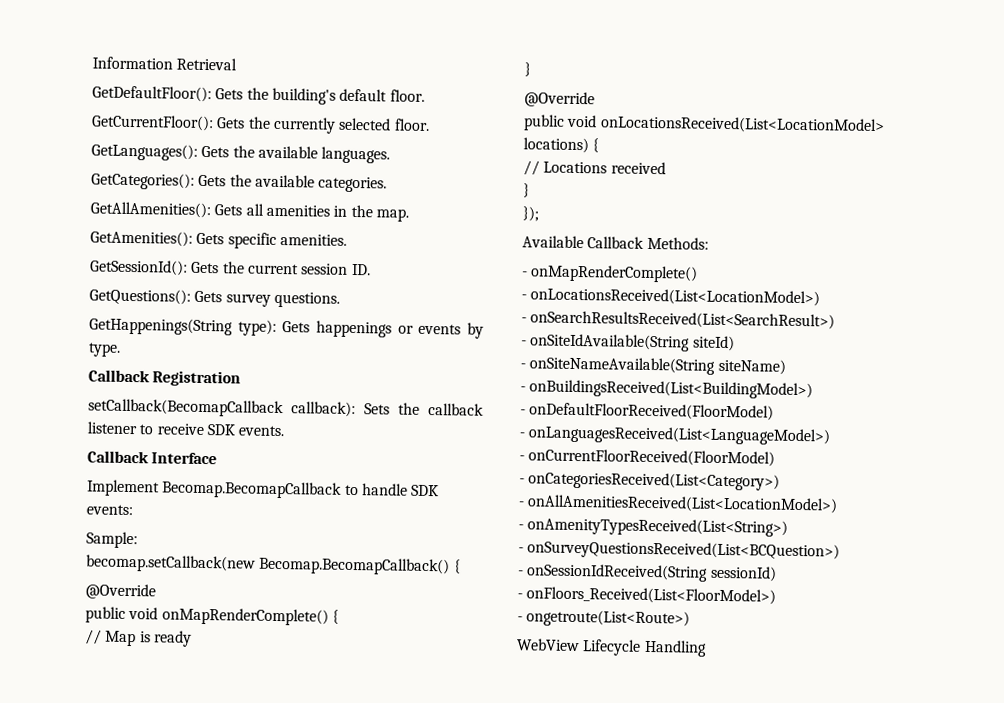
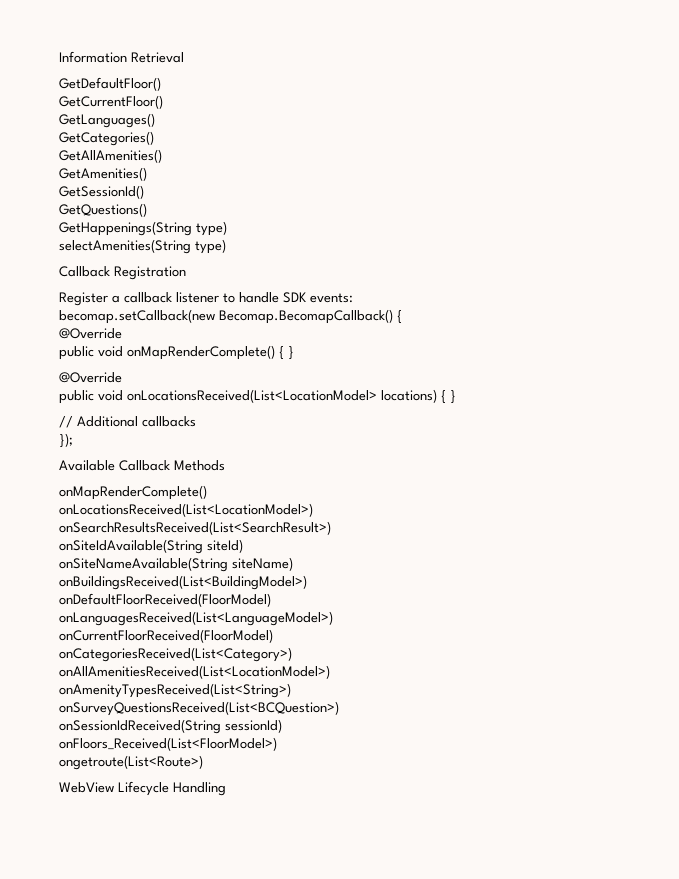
- GetDefaultFloor(): Gets the building's default floor.
- GetCurrentFloor(): Gets the currently selected floor.
- GetLanguages(): Gets the available languages.
- GetCategories(): Gets the available categories.
- GetAllAmenities(): Gets all amenities in the map.
- GetAmenities(): Gets specific amenities.
- GetSessionId(): Gets the current session ID.
- GetQuestions(): Gets survey questions.
- GetHappenings(String type): Gets happenings or events by type.
+ GetDefaultFloor()
+ GetCurrentFloor()
+ GetLanguages()
+ GetCategories()
+ GetAllAmenities()
+ GetAmenities()
+ GetSessionId()
+ GetQuestions()
+ GetHappenings(String type)
+ selectAmenities(String type)
  Callback Registration
- setCallback(BecomapCallback callback): Sets the callback listener to receive SDK events.
- Callback Interface
- Implement Becomap.BecomapCallback to handle SDK events:
+ Register a callback listener to handle SDK events:
- Sample:
- public void onMapRenderComplete() {
- // Map is ready
- }
+ public void onMapRenderComplete() { }
- public void onLocationsReceived(List<LocationModel> locations) {
- // Locations received
- }
+ public void onLocationsReceived(List<LocationModel> locations) { }
+ // Additional callbacks
- Available Callback Methods:
- - onMapRenderComplete()
+ Available Callback Methods
+ onMapRenderComplete()
- - onLocationsReceived(List<LocationModel>)
+ onLocationsReceived(List<LocationModel>)
- - onSearchResultsReceived(List<SearchResult>)
+ onSearchResultsReceived(List<SearchResult>)
- - onSiteIdAvailable(String siteId)
+ onSiteIdAvailable(String siteId)
- - onSiteNameAvailable(String siteName)
+ onSiteNameAvailable(String siteName)
- - onBuildingsReceived(List<BuildingModel>)
+ onBuildingsReceived(List<BuildingModel>)
- - onDefaultFloorReceived(FloorModel)
+ onDefaultFloorReceived(FloorModel)
- - onLanguagesReceived(List<LanguageModel>)
+ onLanguagesReceived(List<LanguageModel>)
- - onCurrentFloorReceived(FloorModel)
+ onCurrentFloorReceived(FloorModel)
- - onCategoriesReceived(List<Category>)
+ onCategoriesReceived(List<Category>)
- - onAllAmenitiesReceived(List<LocationModel>)
+ onAllAmenitiesReceived(List<LocationModel>)
- - onAmenityTypesReceived(List<String>)
+ onAmenityTypesReceived(List<String>)
- - onSurveyQuestionsReceived(List<BCQuestion>)
+ onSurveyQuestionsReceived(List<BCQuestion>)
- - onSessionIdReceived(String sessionId)
+ onSessionIdReceived(String sessionId)
- - onFloors_Received(List<FloorModel>)
+ onFloors_Received(List<FloorModel>)
- - ongetroute(List<Route>)
+ ongetroute(List<Route>)

